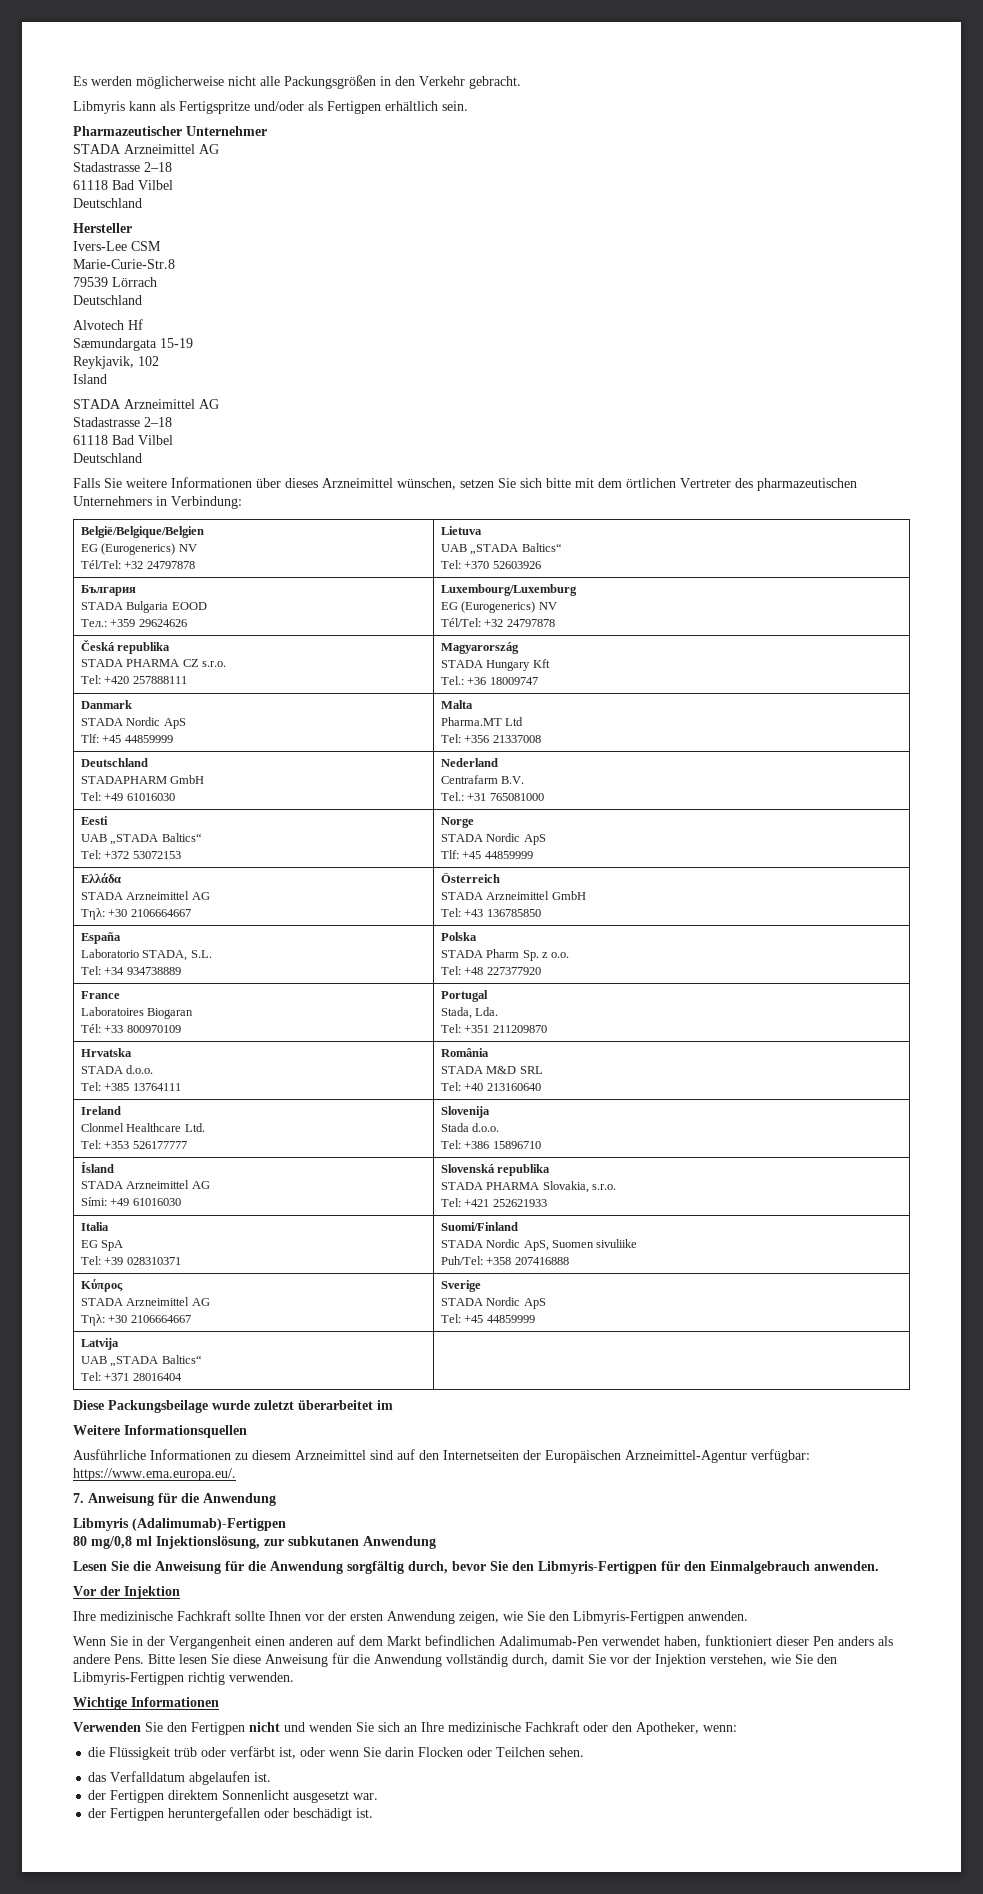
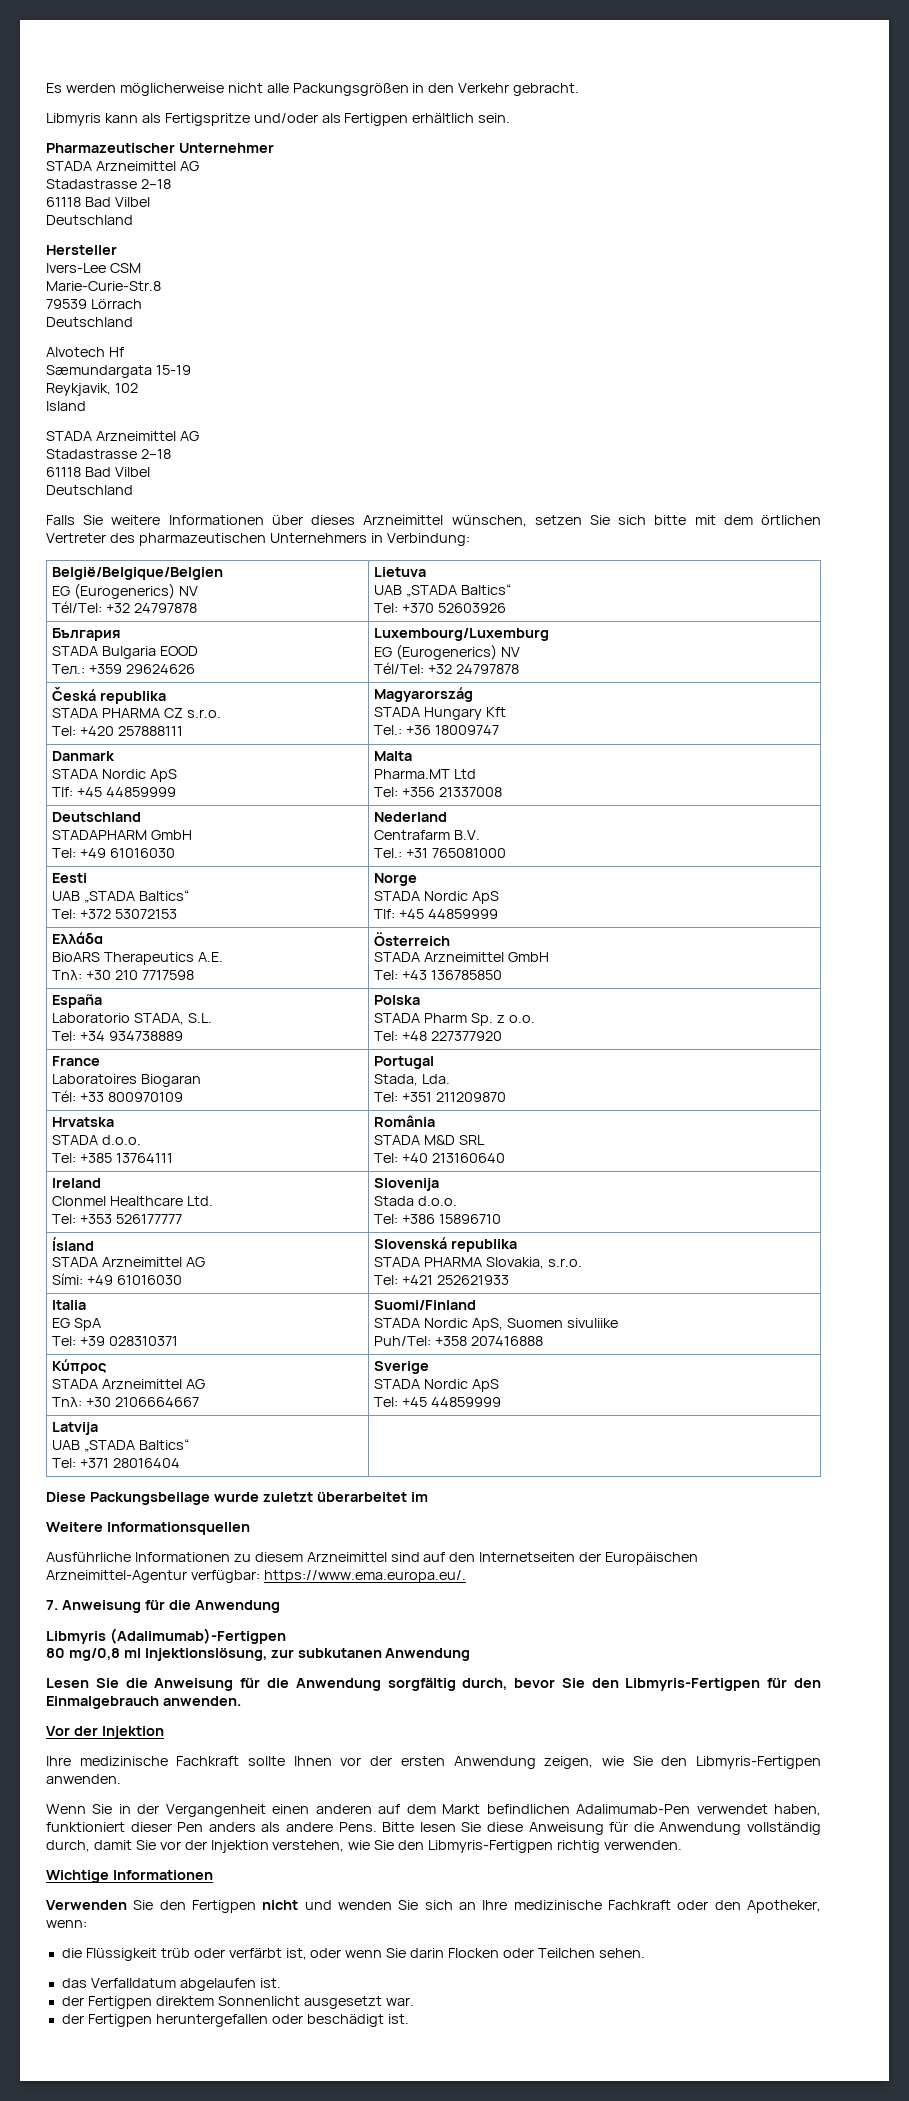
  Ελλάδα
- STADA Arzneimittel AG
- Τηλ: +30 2106664667 | Österreich
+ BioARS Therapeutics A.E.
+ Τηλ: +30 210 7717598 | Österreich

